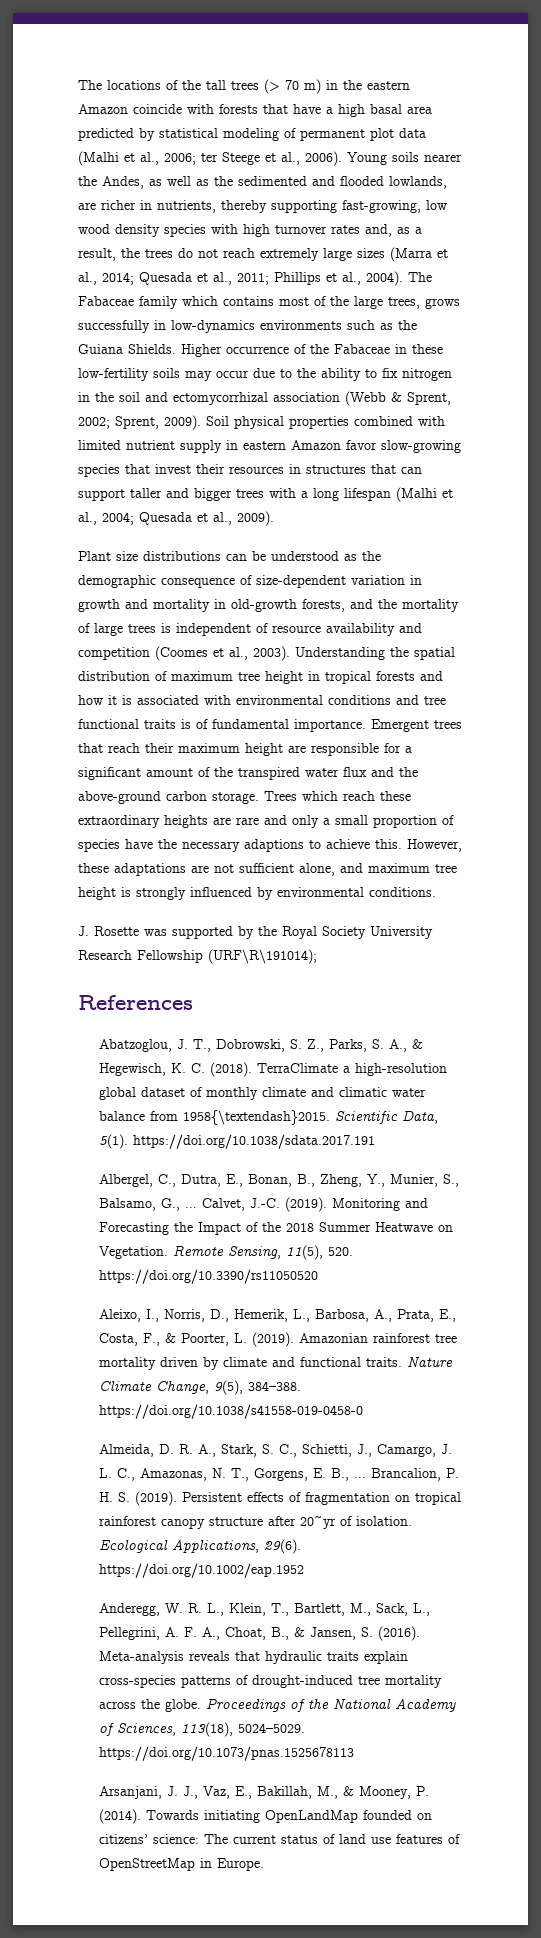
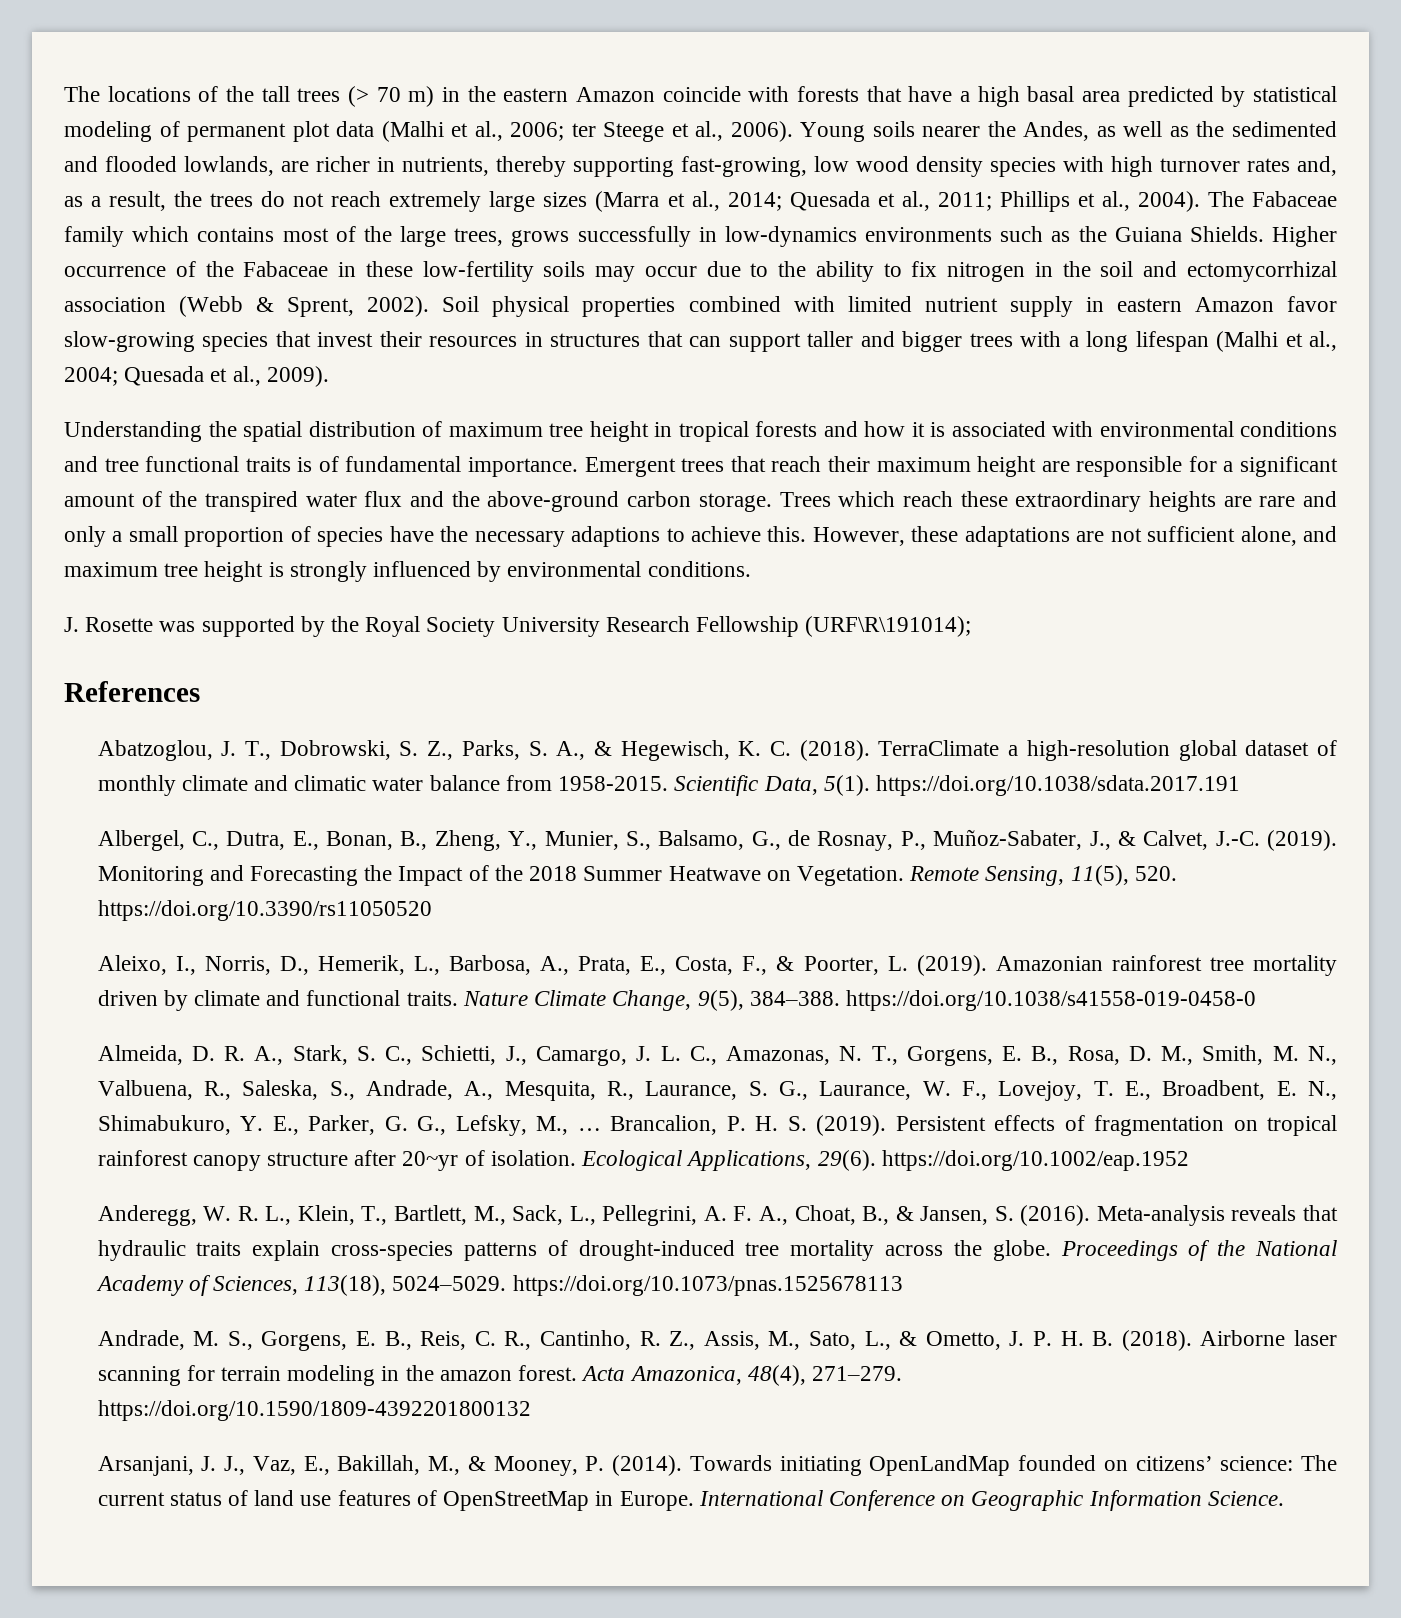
- Higher occurrence of the Fabaceae in these low-fertility soils may occur due to the ability to fix nitrogen in the soil and ectomycorrhizal association (Webb & Sprent, 2002; Sprent, 2009).
+ Higher occurrence of the Fabaceae in these low-fertility soils may occur due to the ability to fix nitrogen in the soil and ectomycorrhizal association (Webb & Sprent, 2002).
- Plant size distributions can be understood as the demographic consequence of size‐dependent variation in growth and mortality in old-growth forests, and the mortality of large trees is independent of resource availability and competition (Coomes et al., 2003).
- TerraClimate a high-resolution global dataset of monthly climate and climatic water balance from 1958{\textendash}2015.
+ TerraClimate a high-resolution global dataset of monthly climate and climatic water balance from 1958-2015.
- Albergel, C., Dutra, E., Bonan, B., Zheng, Y., Munier, S., Balsamo, G., … Calvet, J.-C. (2019).
+ Albergel, C., Dutra, E., Bonan, B., Zheng, Y., Munier, S., Balsamo, G., de Rosnay, P., Muñoz-Sabater, J., & Calvet, J.-C. (2019).
- Almeida, D. R. A., Stark, S. C., Schietti, J., Camargo, J. L. C., Amazonas, N. T., Gorgens, E. B., …
+ Almeida, D. R. A., Stark, S. C., Schietti, J., Camargo, J. L. C., Amazonas, N. T., Gorgens, E. B., Rosa, D. M., Smith, M. N., Valbuena, R., Saleska, S., Andrade, A., Mesquita, R., Laurance, S. G., Laurance, W. F., Lovejoy, T. E., Broadbent, E. N., Shimabukuro, Y. E., Parker, G. G., Lefsky, M., …
+ Andrade, M. S., Gorgens, E. B., Reis, C. R., Cantinho, R. Z., Assis, M., Sato, L., & Ometto, J. P. H. B. (2018). Airborne laser scanning for terrain modeling in the amazon forest. Acta Amazonica, 48(4), 271–279. https://doi.org/10.1590/1809-4392201800132
+ International Conference on Geographic Information Science.

